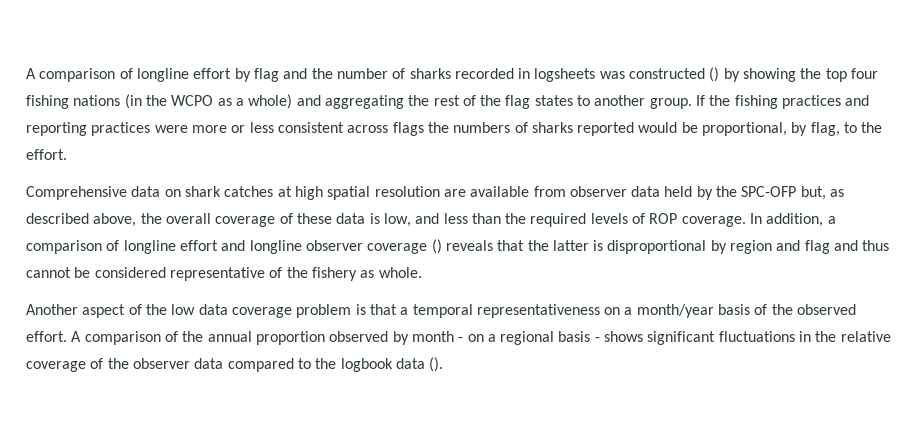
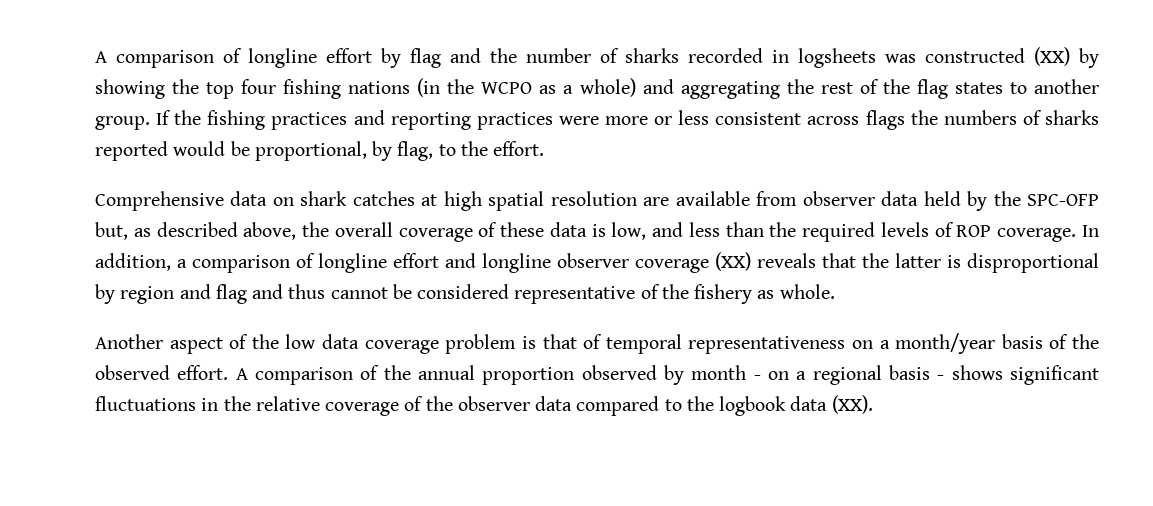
- A comparison of longline effort by flag and the number of sharks recorded in logsheets was constructed () by showing the top four fishing nations (in the WCPO as a whole) and aggregating the rest of the flag states to another group.
+ A comparison of longline effort by flag and the number of sharks recorded in logsheets was constructed (XX) by showing the top four fishing nations (in the WCPO as a whole) and aggregating the rest of the flag states to another group.
- In addition, a comparison of longline effort and longline observer coverage () reveals that the latter is disproportional by region and flag and thus cannot be considered representative of the fishery as whole.
+ In addition, a comparison of longline effort and longline observer coverage (XX) reveals that the latter is disproportional by region and flag and thus cannot be considered representative of the fishery as whole.
- Another aspect of the low data coverage problem is that a temporal representativeness on a month/year basis of the observed effort.
+ Another aspect of the low data coverage problem is that of temporal representativeness on a month/year basis of the observed effort.
- A comparison of the annual proportion observed by month - on a regional basis - shows significant fluctuations in the relative coverage of the observer data compared to the logbook data ().
+ A comparison of the annual proportion observed by month - on a regional basis - shows significant fluctuations in the relative coverage of the observer data compared to the logbook data (XX).

